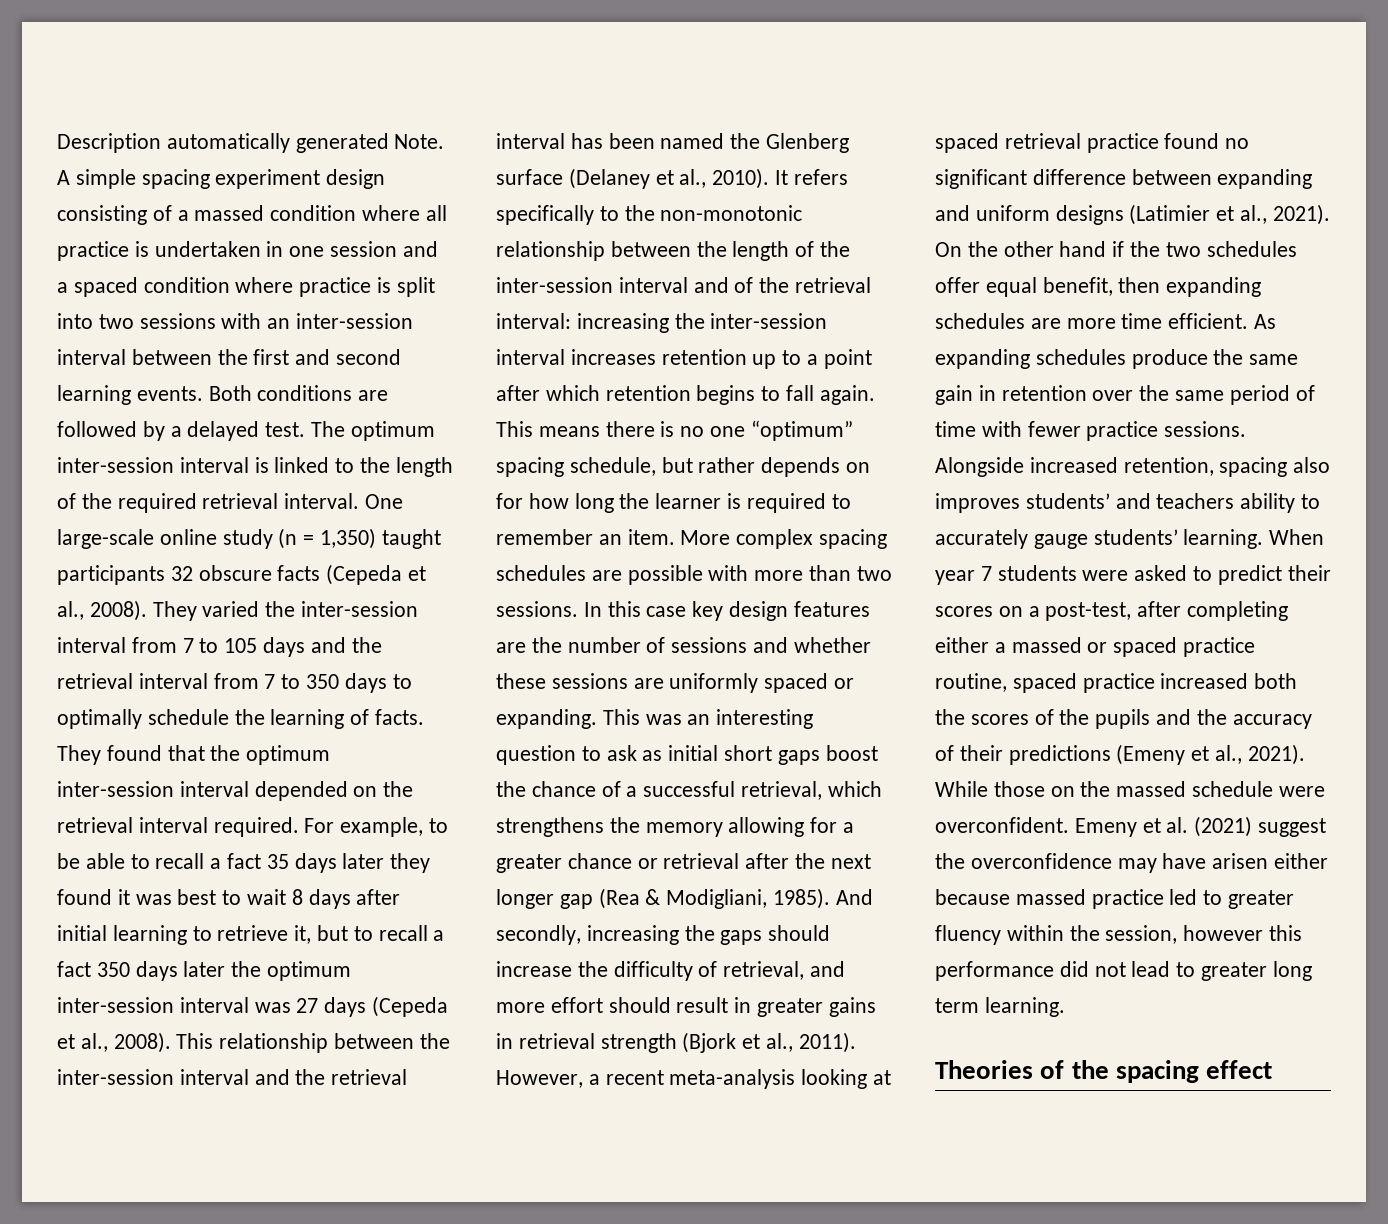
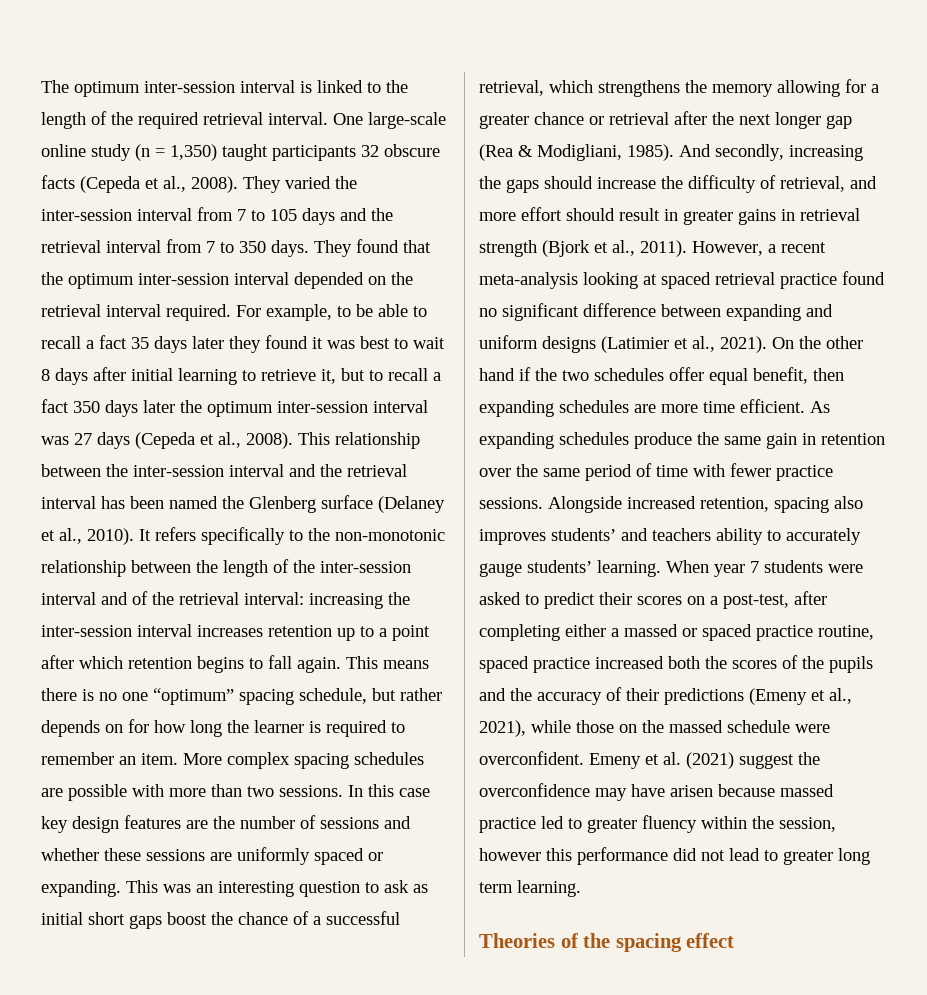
- Description automatically generated Note. A simple spacing experiment design consisting of a massed condition where all practice is undertaken in one session and a spaced condition where practice is split into two sessions with an inter-session interval between the first and second learning events. Both conditions are followed by a delayed test.
- They varied the inter-session interval from 7 to 105 days and the retrieval interval from 7 to 350 days to optimally schedule the learning of facts.
+ They varied the inter-session interval from 7 to 105 days and the retrieval interval from 7 to 350 days.
- When year 7 students were asked to predict their scores on a post-test, after completing either a massed or spaced practice routine, spaced practice increased both the scores of the pupils and the accuracy of their predictions (Emeny et al., 2021). While those on the massed schedule were overconfident.
+ When year 7 students were asked to predict their scores on a post-test, after completing either a massed or spaced practice routine, spaced practice increased both the scores of the pupils and the accuracy of their predictions (Emeny et al., 2021), while those on the massed schedule were overconfident.
- Emeny et al. (2021) suggest the overconfidence may have arisen either because massed practice led to greater fluency within the session, however this performance did not lead to greater long term learning.
+ Emeny et al. (2021) suggest the overconfidence may have arisen because massed practice led to greater fluency within the session, however this performance did not lead to greater long term learning.

